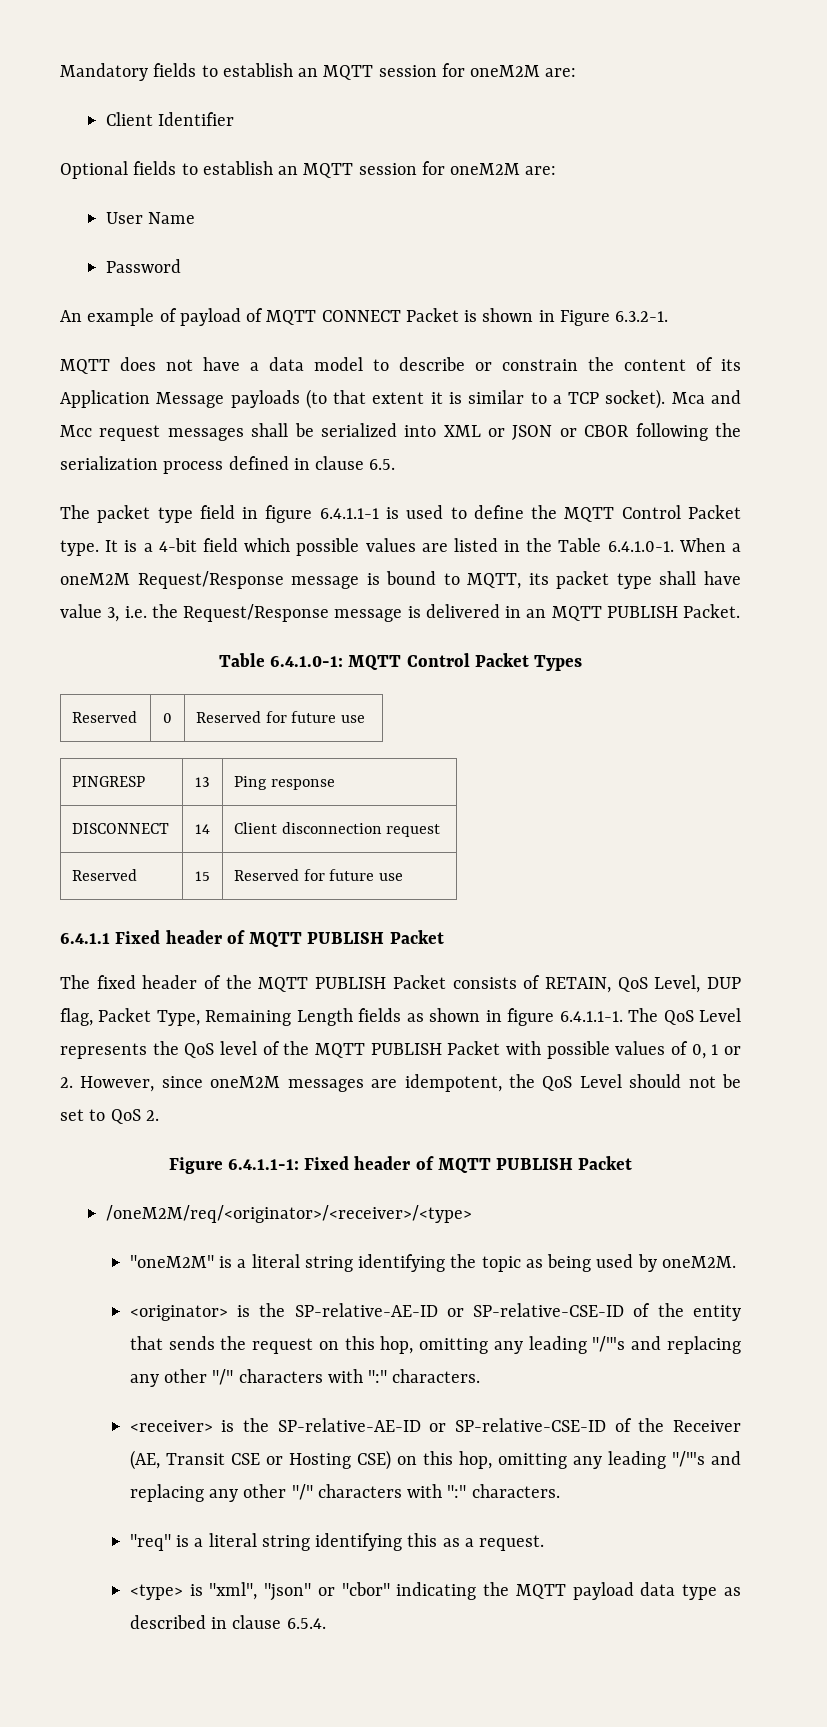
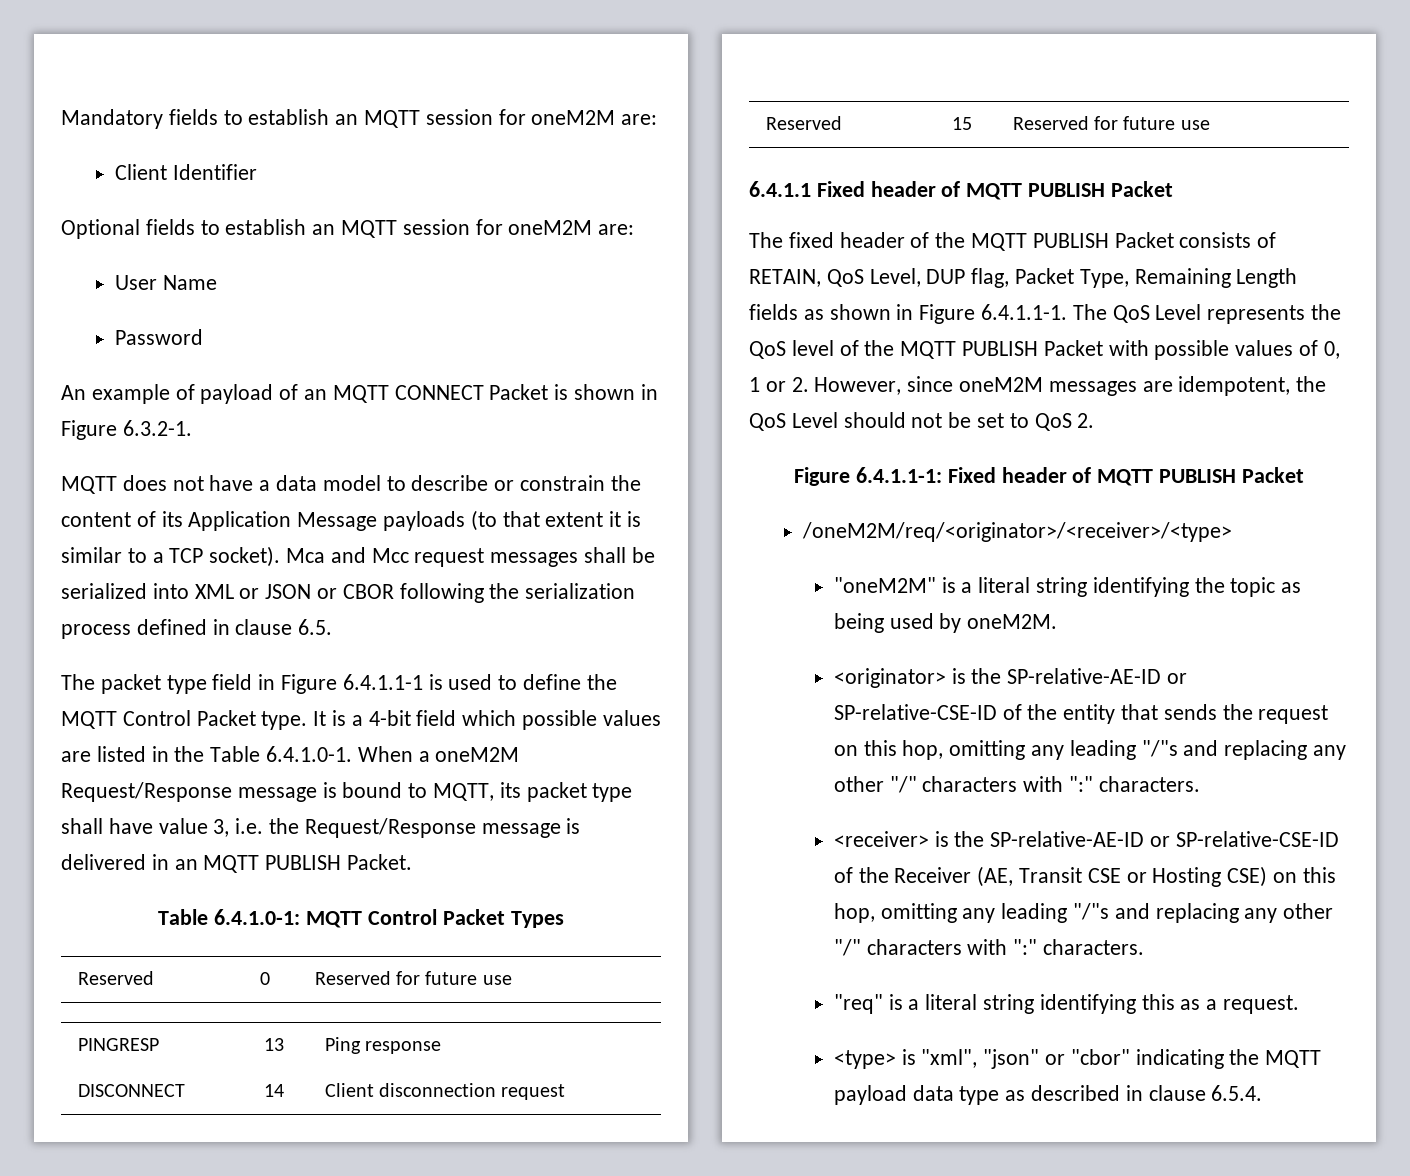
- An example of payload of MQTT CONNECT Packet is shown in Figure 6.3.2-1.
+ An example of payload of an MQTT CONNECT Packet is shown in Figure 6.3.2-1.
- The packet type field in figure 6.4.1.1-1 is used to define the MQTT Control Packet type.
+ The packet type field in Figure 6.4.1.1-1 is used to define the MQTT Control Packet type.
- The fixed header of the MQTT PUBLISH Packet consists of RETAIN, QoS Level, DUP flag, Packet Type, Remaining Length fields as shown in figure 6.4.1.1-1. The QoS Level represents the QoS level of the MQTT PUBLISH Packet with possible values of 0, 1 or 2. However, since oneM2M messages are idempotent, the QoS Level should not be set to QoS 2.
+ The fixed header of the MQTT PUBLISH Packet consists of RETAIN, QoS Level, DUP flag, Packet Type, Remaining Length fields as shown in Figure 6.4.1.1-1. The QoS Level represents the QoS level of the MQTT PUBLISH Packet with possible values of 0, 1 or 2. However, since oneM2M messages are idempotent, the QoS Level should not be set to QoS 2.
- <originator> is the SP-relative-AE-ID or SP-relative-CSE-ID of the entity that sends the request on this hop, omitting any leading "/"'s and replacing any other "/" characters with ":" characters.
+ <originator> is the SP-relative-AE-ID or SP-relative-CSE-ID of the entity that sends the request on this hop, omitting any leading "/"s and replacing any other "/" characters with ":" characters.
- <receiver> is the SP-relative-AE-ID or SP-relative-CSE-ID of the Receiver (AE, Transit CSE or Hosting CSE) on this hop, omitting any leading "/"'s and replacing any other "/" characters with ":" characters.
+ <receiver> is the SP-relative-AE-ID or SP-relative-CSE-ID of the Receiver (AE, Transit CSE or Hosting CSE) on this hop, omitting any leading "/"s and replacing any other "/" characters with ":" characters.

